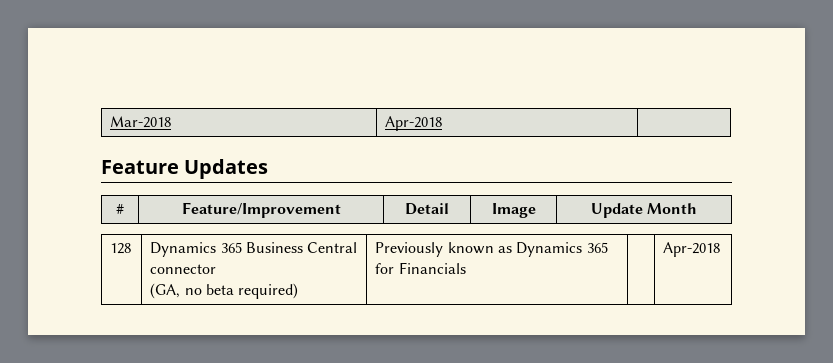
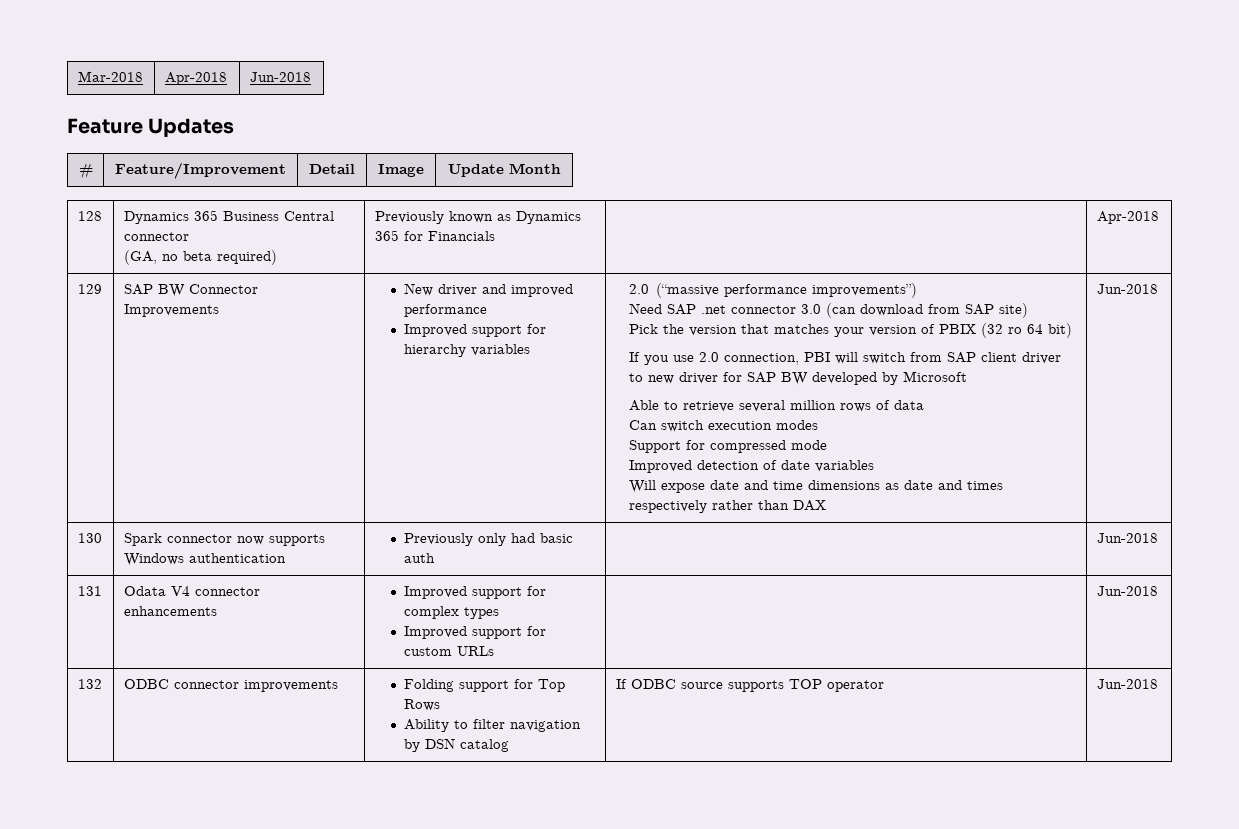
- Mar-2018 | Apr-2018 |
+ Mar-2018 | Apr-2018 | Jun-2018
+ 129 | SAP BW Connector Improvements | New driver and improved performance
+ Improved support for hierarchy variables | 2.0 (“massive performance improvements”)
+ Need SAP .net connector 3.0 (can download from SAP site)
+ Pick the version that matches your version of PBIX (32 ro 64 bit)
+ If you use 2.0 connection, PBI will switch from SAP client driver to new driver for SAP BW developed by Microsoft
+ Able to retrieve several million rows of data
+ Can switch execution modes
+ Support for compressed mode
+ Improved detection of date variables
+ Will expose date and time dimensions as date and times respectively rather than DAX | Jun-2018
+ 130 | Spark connector now supports Windows authentication | Previously only had basic auth | | Jun-2018
+ 131 | Odata V4 connector enhancements | Improved support for complex types
+ Improved support for custom URLs | | Jun-2018
+ 132 | ODBC connector improvements | Folding support for Top Rows
+ Ability to filter navigation by DSN catalog | If ODBC source supports TOP operator | Jun-2018

